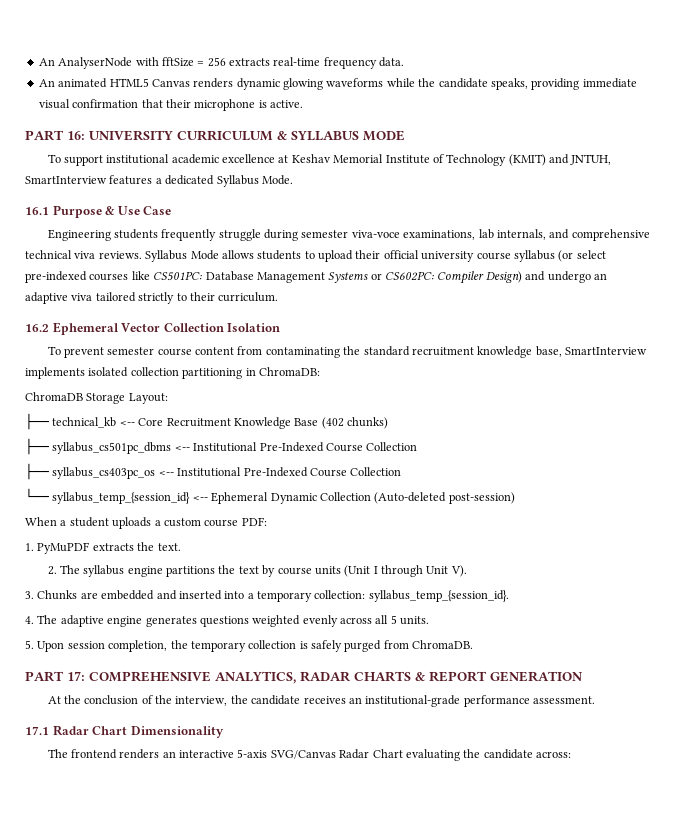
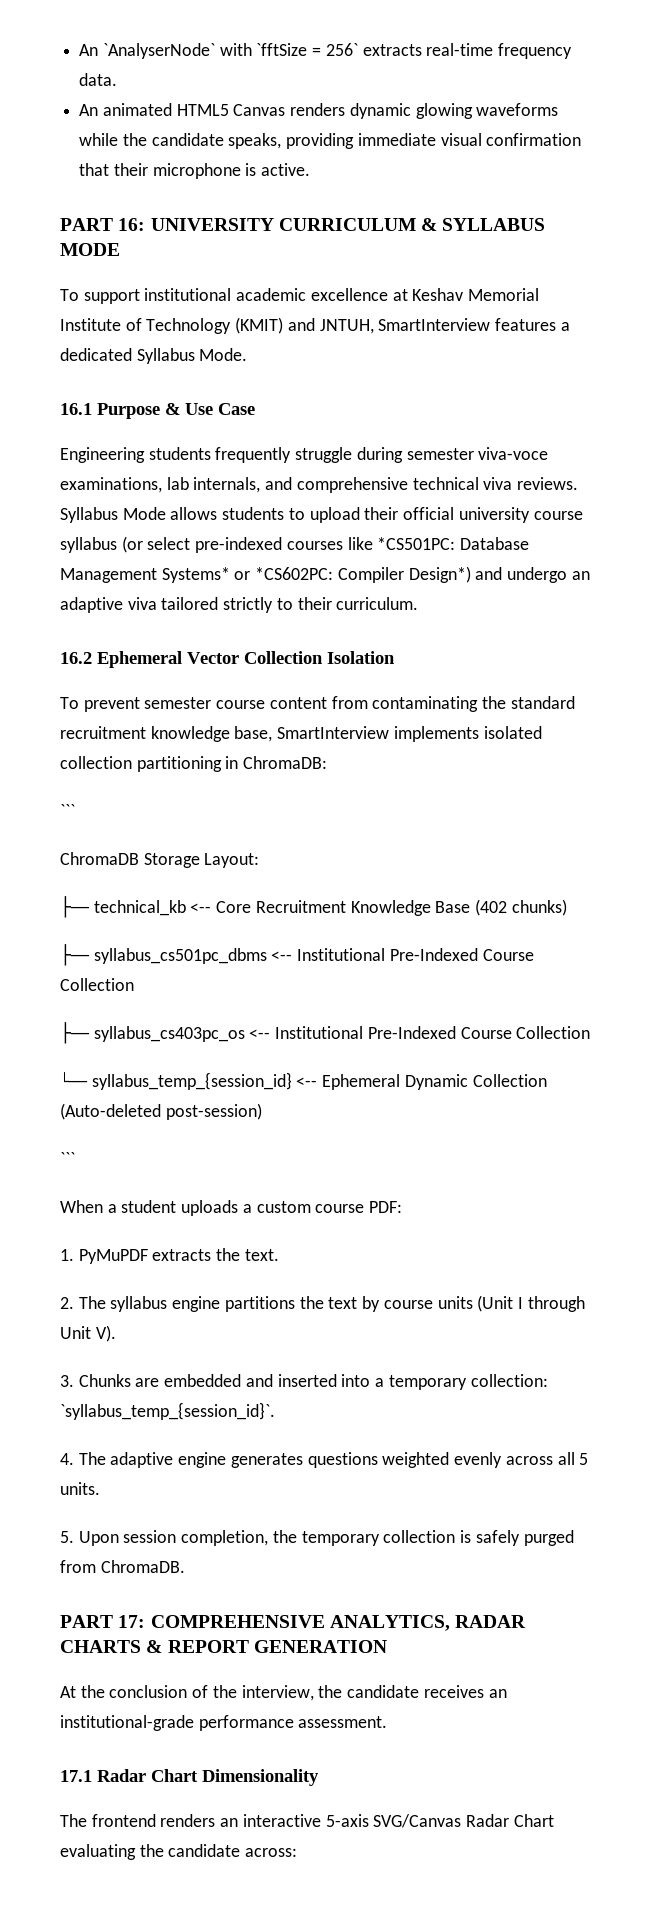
- An AnalyserNode with fftSize = 256 extracts real-time frequency data.
+ An `AnalyserNode` with `fftSize = 256` extracts real-time frequency data.
- Syllabus Mode allows students to upload their official university course syllabus (or select pre-indexed courses like CS501PC: Database Management Systems or CS602PC: Compiler Design) and undergo an adaptive viva tailored strictly to their curriculum.
+ Syllabus Mode allows students to upload their official university course syllabus (or select pre-indexed courses like *CS501PC: Database Management Systems* or *CS602PC: Compiler Design*) and undergo an adaptive viva tailored strictly to their curriculum.
  To prevent semester course content from contaminating the standard recruitment knowledge base, SmartInterview implements isolated collection partitioning in ChromaDB:
+ ```
  └── syllabus_temp_{session_id} <-- Ephemeral Dynamic Collection (Auto-deleted post-session)
+ ```
- 3. Chunks are embedded and inserted into a temporary collection: syllabus_temp_{session_id}.
+ 3. Chunks are embedded and inserted into a temporary collection: `syllabus_temp_{session_id}`.

